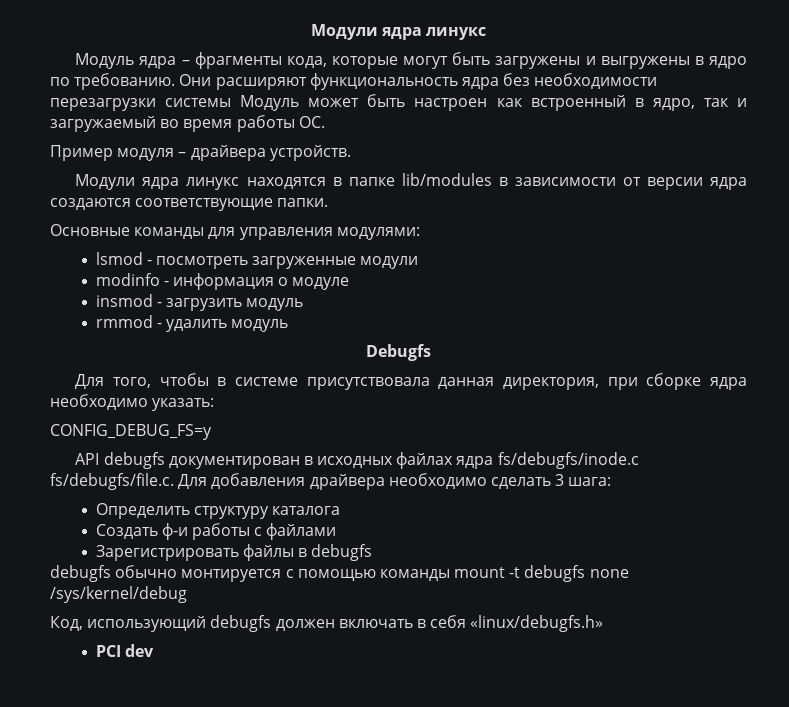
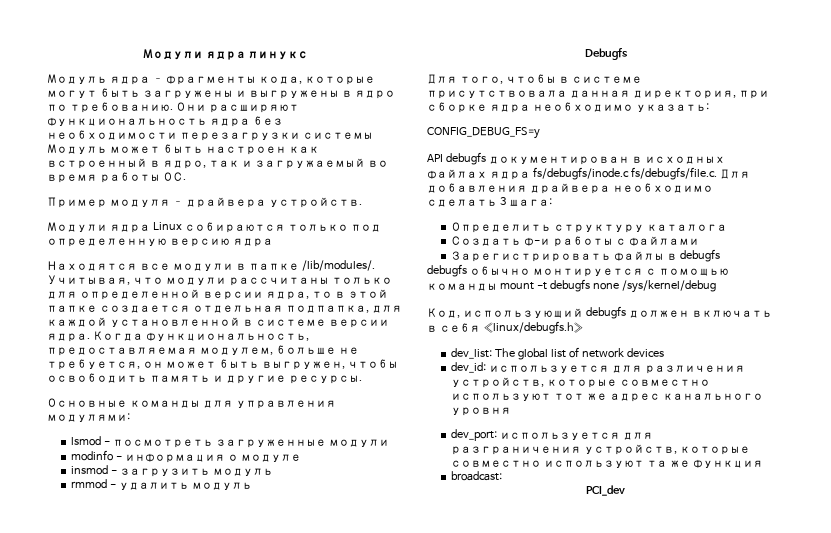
- Модули ядра линукс находятся в папке lib/modules в зависимости от версии ядра создаются соответствующие папки.
+ Модули ядра Linux собираются только под определенную версию ядра
+ Находятся все модули в папке /lib/modules/. Учитывая, что модули рассчитаны только для определенной версии ядра, то в этой папке создается отдельная подпапка, для каждой установленной в системе версии ядра. Когда функциональность, предоставляемая модулем, больше не требуется, он может быть выгружен, чтобы освободить память и другие ресурсы.
- PCI dev
+ dev_list: The global list of network devices
+ dev_id: используется для различения устройств, которые совместно используют тот же адрес канального уровня
+ dev_port: используется для разграничения устройств, которые совместно используют та же функция
+ broadcast:
+ PCI_dev

